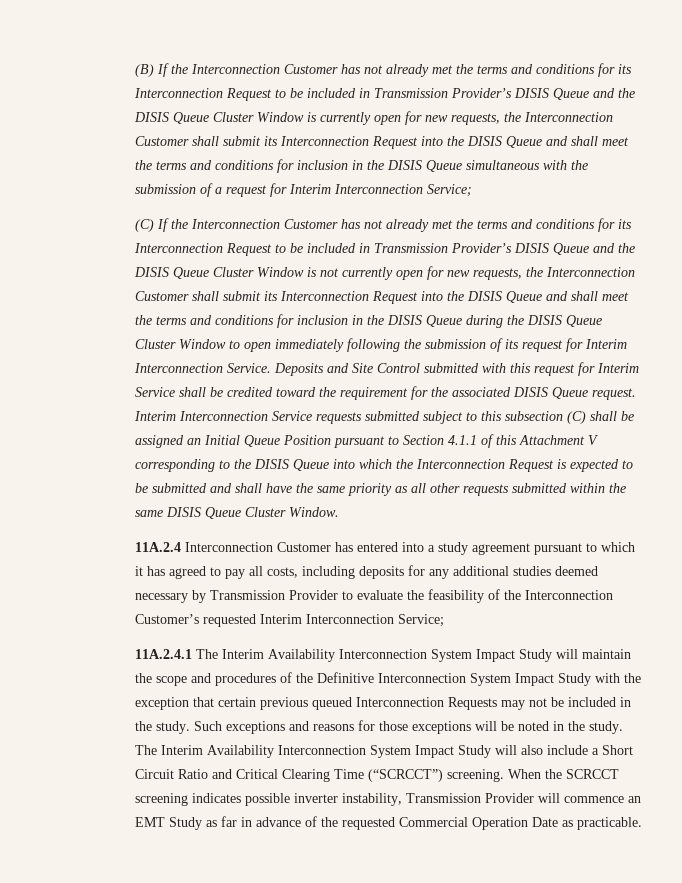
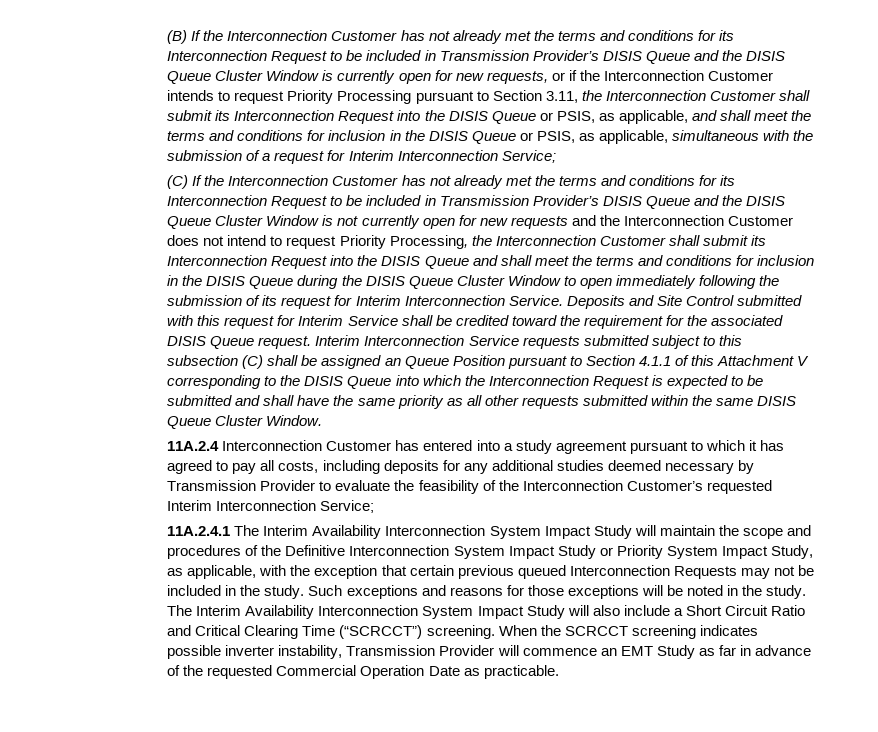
- (B) If the Interconnection Customer has not already met the terms and conditions for its Interconnection Request to be included in Transmission Provider’s DISIS Queue and the DISIS Queue Cluster Window is currently open for new requests, the Interconnection Customer shall submit its Interconnection Request into the DISIS Queue and shall meet the terms and conditions for inclusion in the DISIS Queue simultaneous with the submission of a request for Interim Interconnection Service;
+ (B) If the Interconnection Customer has not already met the terms and conditions for its Interconnection Request to be included in Transmission Provider’s DISIS Queue and the DISIS Queue Cluster Window is currently open for new requests, or if the Interconnection Customer intends to request Priority Processing pursuant to Section 3.11, the Interconnection Customer shall submit its Interconnection Request into the DISIS Queue or PSIS, as applicable, and shall meet the terms and conditions for inclusion in the DISIS Queue or PSIS, as applicable, simultaneous with the submission of a request for Interim Interconnection Service;
- (C) If the Interconnection Customer has not already met the terms and conditions for its Interconnection Request to be included in Transmission Provider’s DISIS Queue and the DISIS Queue Cluster Window is not currently open for new requests, the Interconnection Customer shall submit its Interconnection Request into the DISIS Queue and shall meet the terms and conditions for inclusion in the DISIS Queue during the DISIS Queue Cluster Window to open immediately following the submission of its request for Interim Interconnection Service.
+ (C) If the Interconnection Customer has not already met the terms and conditions for its Interconnection Request to be included in Transmission Provider’s DISIS Queue and the DISIS Queue Cluster Window is not currently open for new requests and the Interconnection Customer does not intend to request Priority Processing, the Interconnection Customer shall submit its Interconnection Request into the DISIS Queue and shall meet the terms and conditions for inclusion in the DISIS Queue during the DISIS Queue Cluster Window to open immediately following the submission of its request for Interim Interconnection Service.
- Interim Interconnection Service requests submitted subject to this subsection (C) shall be assigned an Initial Queue Position pursuant to Section 4.1.1 of this Attachment V corresponding to the DISIS Queue into which the Interconnection Request is expected to be submitted and shall have the same priority as all other requests submitted within the same DISIS Queue Cluster Window.
+ Interim Interconnection Service requests submitted subject to this subsection (C) shall be assigned an Queue Position pursuant to Section 4.1.1 of this Attachment V corresponding to the DISIS Queue into which the Interconnection Request is expected to be submitted and shall have the same priority as all other requests submitted within the same DISIS Queue Cluster Window.
- 11A.2.4.1 The Interim Availability Interconnection System Impact Study will maintain the scope and procedures of the Definitive Interconnection System Impact Study with the exception that certain previous queued Interconnection Requests may not be included in the study.
+ 11A.2.4.1 The Interim Availability Interconnection System Impact Study will maintain the scope and procedures of the Definitive Interconnection System Impact Study or Priority System Impact Study, as applicable, with the exception that certain previous queued Interconnection Requests may not be included in the study.

